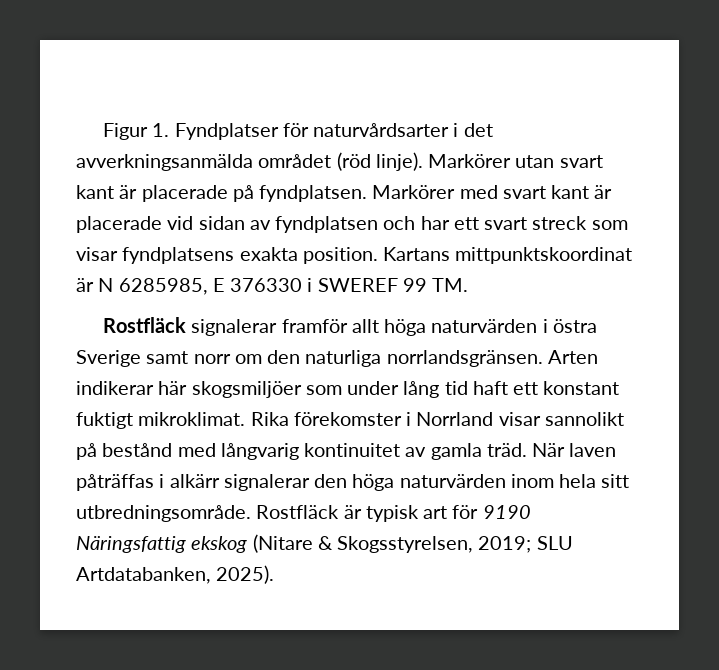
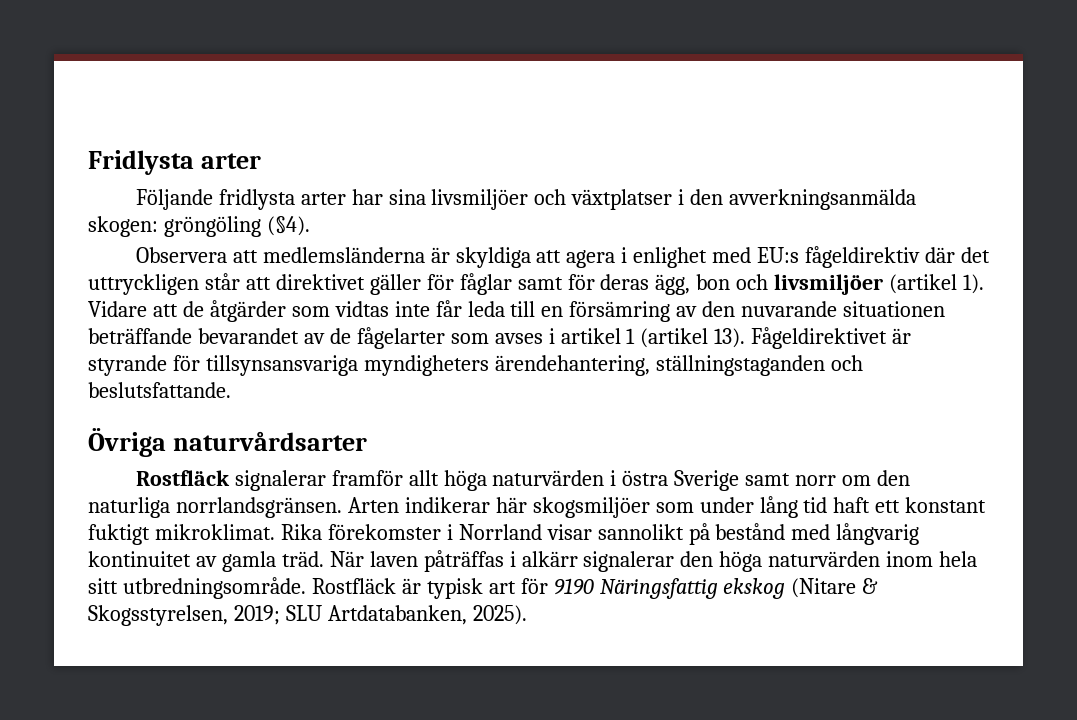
- Figur 1. Fyndplatser för naturvårdsarter i det avverkningsanmälda området (röd linje). Markörer utan svart kant är placerade på fyndplatsen. Markörer med svart kant är placerade vid sidan av fyndplatsen och har ett svart streck som visar fyndplatsens exakta position. Kartans mittpunktskoordinat är N 6285985, E 376330 i SWEREF 99 TM.
+ Fridlysta arter
+ Följande fridlysta arter har sina livsmiljöer och växtplatser i den avverkningsanmälda skogen: gröngöling (§4).
+ Observera att medlemsländerna är skyldiga att agera i enlighet med EU:s fågeldirektiv där det uttryckligen står att direktivet gäller för fåglar samt för deras ägg, bon och livsmiljöer (artikel 1). Vidare att de åtgärder som vidtas inte får leda till en försämring av den nuvarande situationen beträffande bevarandet av de fågelarter som avses i artikel 1 (artikel 13). Fågeldirektivet är styrande för tillsynsansvariga myndigheters ärendehantering, ställningstaganden och beslutsfattande.
+ Övriga naturvårdsarter

